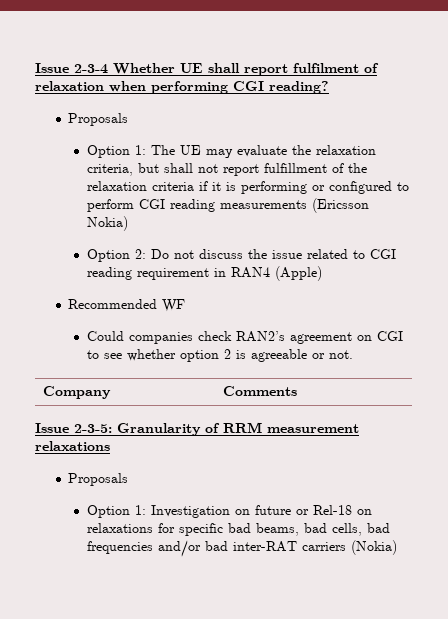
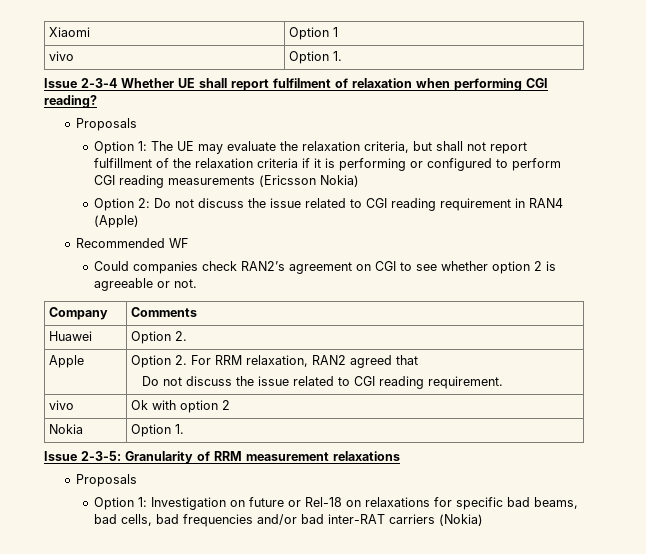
+ Xiaomi | Option 1
+ vivo | Option 1.
+ Huawei | Option 2.
+ Apple | Option 2. For RRM relaxation, RAN2 agreed that
+ Do not discuss the issue related to CGI reading requirement.
+ vivo | Ok with option 2
+ Nokia | Option 1.

